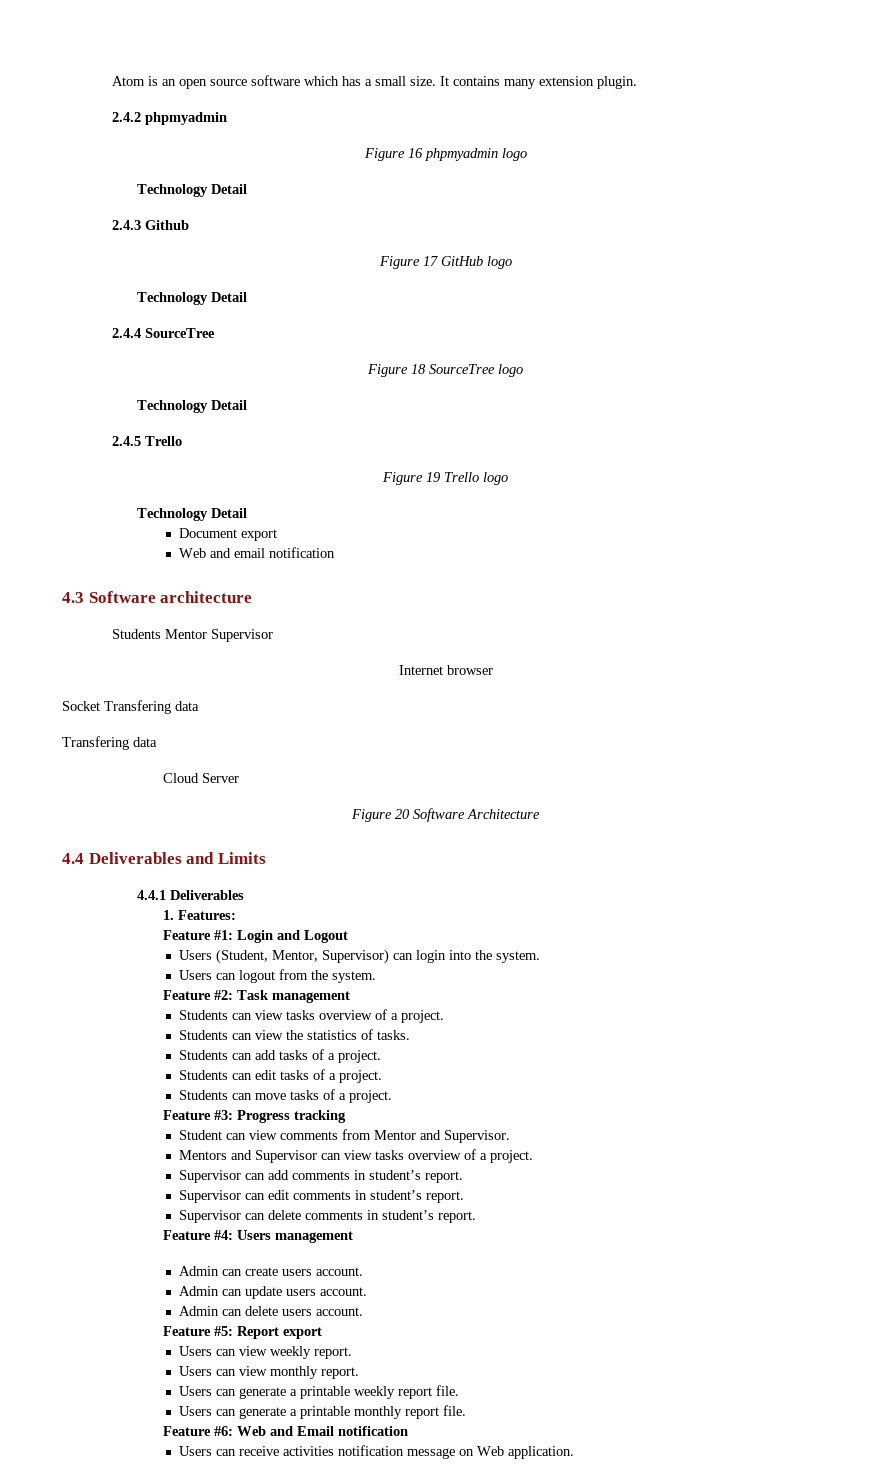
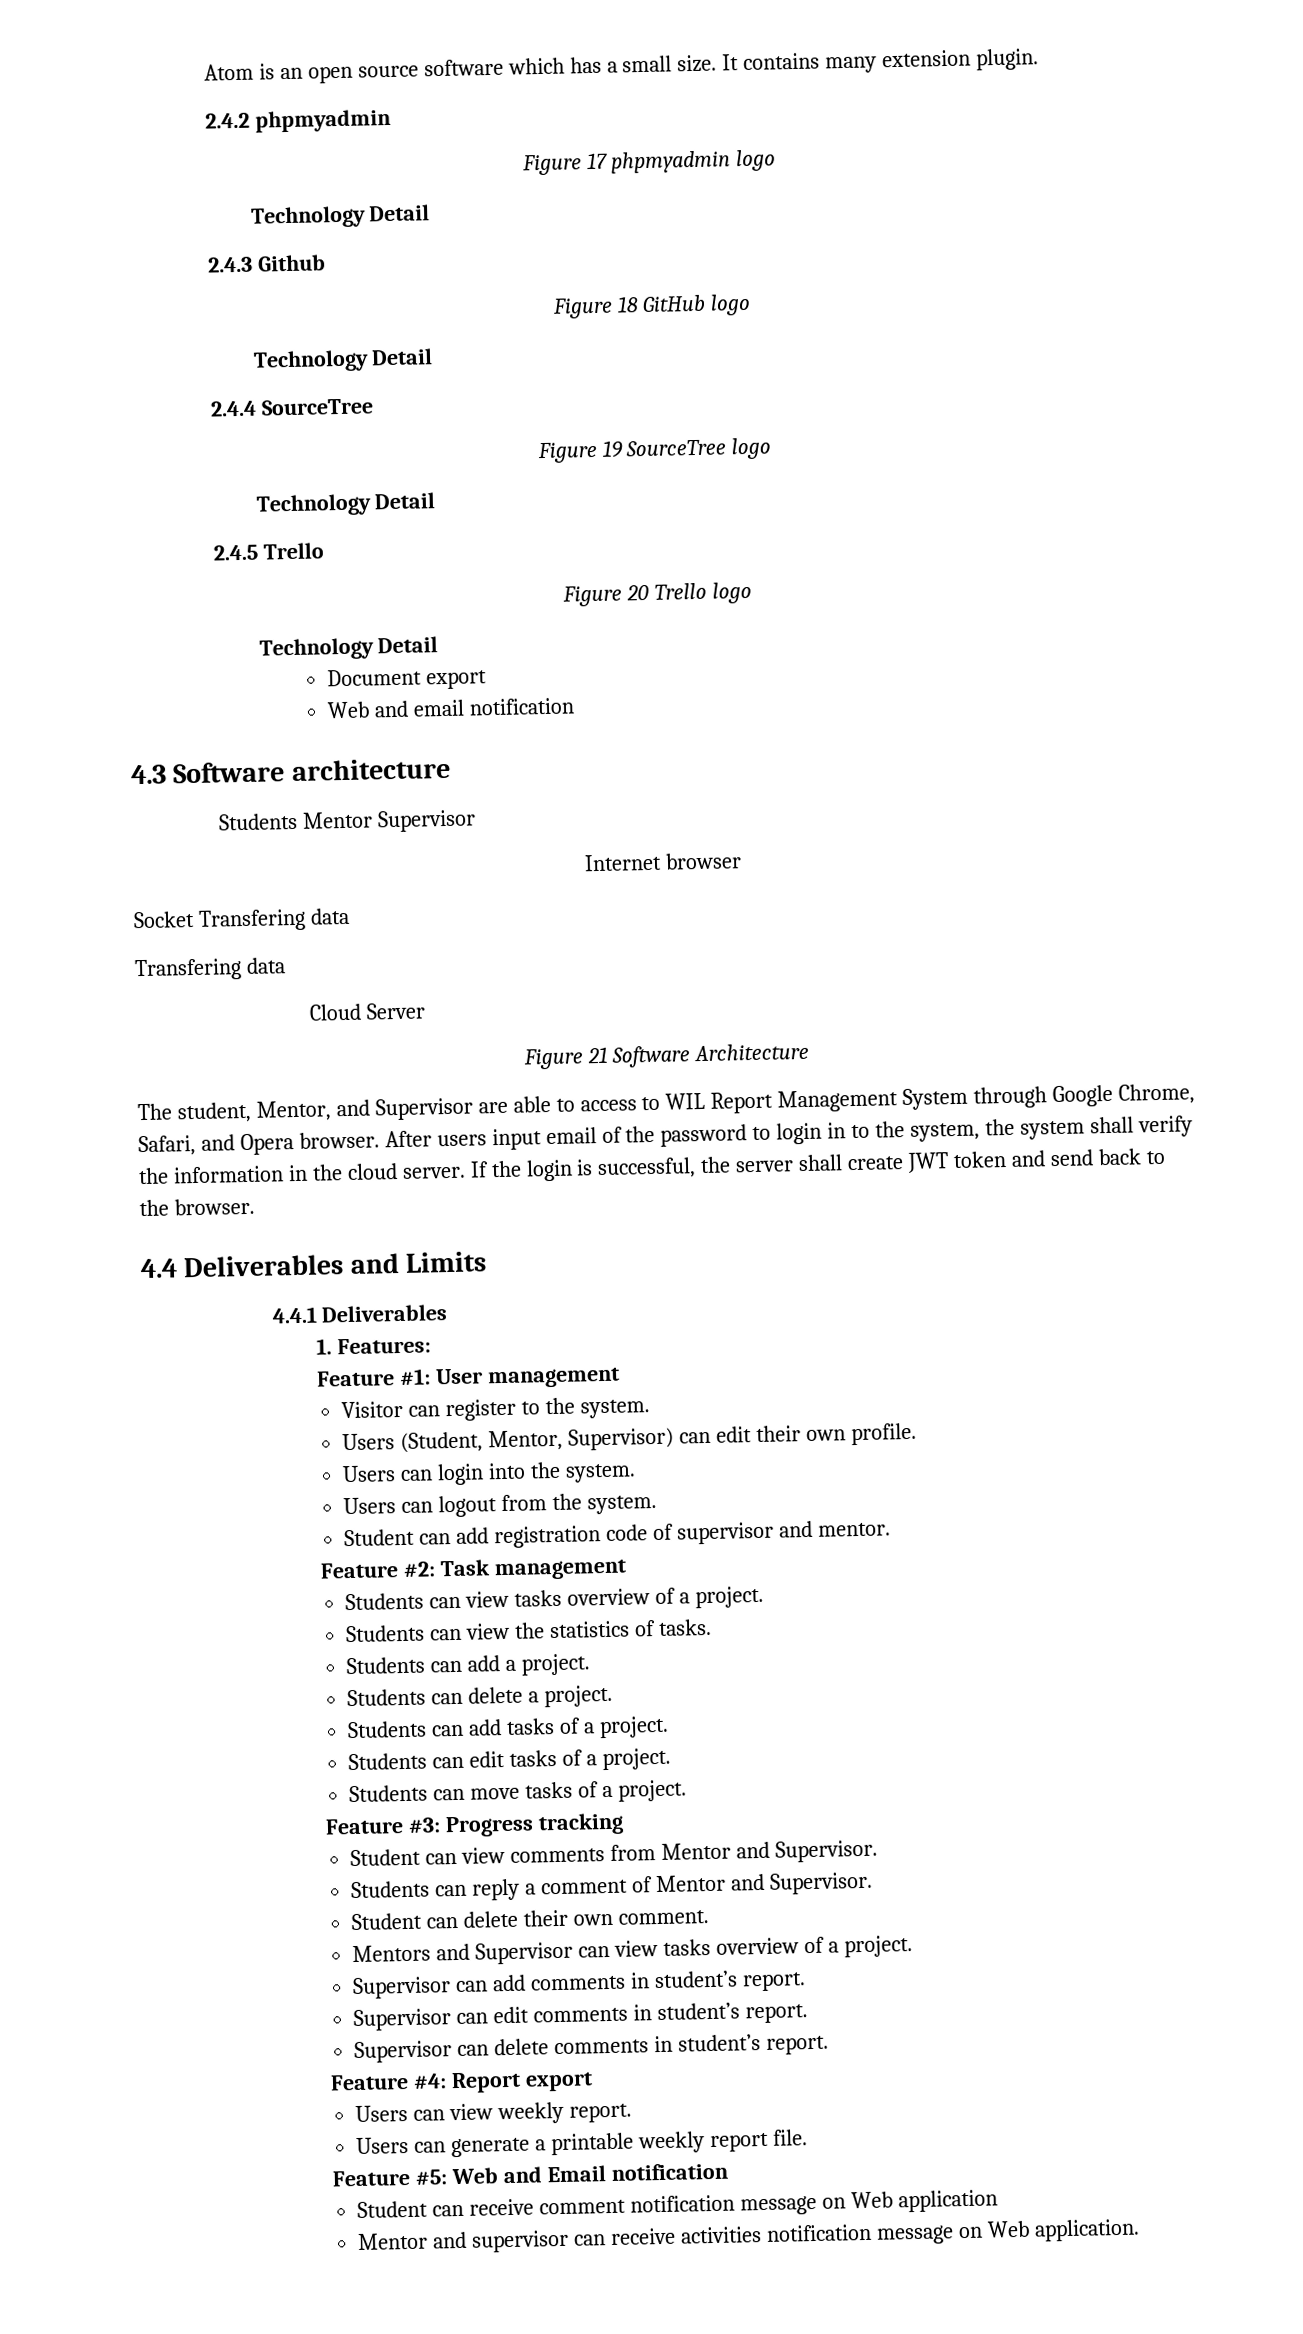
- Figure 16 phpmyadmin logo
+ Figure 17 phpmyadmin logo
- Figure 17 GitHub logo
+ Figure 18 GitHub logo
- Figure 18 SourceTree logo
+ Figure 19 SourceTree logo
- Figure 19 Trello logo
+ Figure 20 Trello logo
- Figure 20 Software Architecture
+ Figure 21 Software Architecture
+ The student, Mentor, and Supervisor are able to access to WIL Report Management System through Google Chrome, Safari, and Opera browser. After users input email of the password to login in to the system, the system shall verify the information in the cloud server. If the login is successful, the server shall create JWT token and send back to the browser.
- Feature #1: Login and Logout
+ Feature #1: User management
+ Visitor can register to the system.
- Users (Student, Mentor, Supervisor) can login into the system.
+ Users (Student, Mentor, Supervisor) can edit their own profile.
+ Users can login into the system.
+ Student can add registration code of supervisor and mentor.
+ Students can add a project.
+ Students can delete a project.
+ Students can reply a comment of Mentor and Supervisor.
+ Student can delete their own comment.
- Feature #4: Users management
- Admin can create users account.
- Admin can update users account.
- Admin can delete users account.
- Feature #5: Report export
+ Feature #4: Report export
- Users can view monthly report.
- Users can generate a printable monthly report file.
- Feature #6: Web and Email notification
+ Feature #5: Web and Email notification
- Users can receive activities notification message on Web application.
+ Student can receive comment notification message on Web application
+ Mentor and supervisor can receive activities notification message on Web application.

